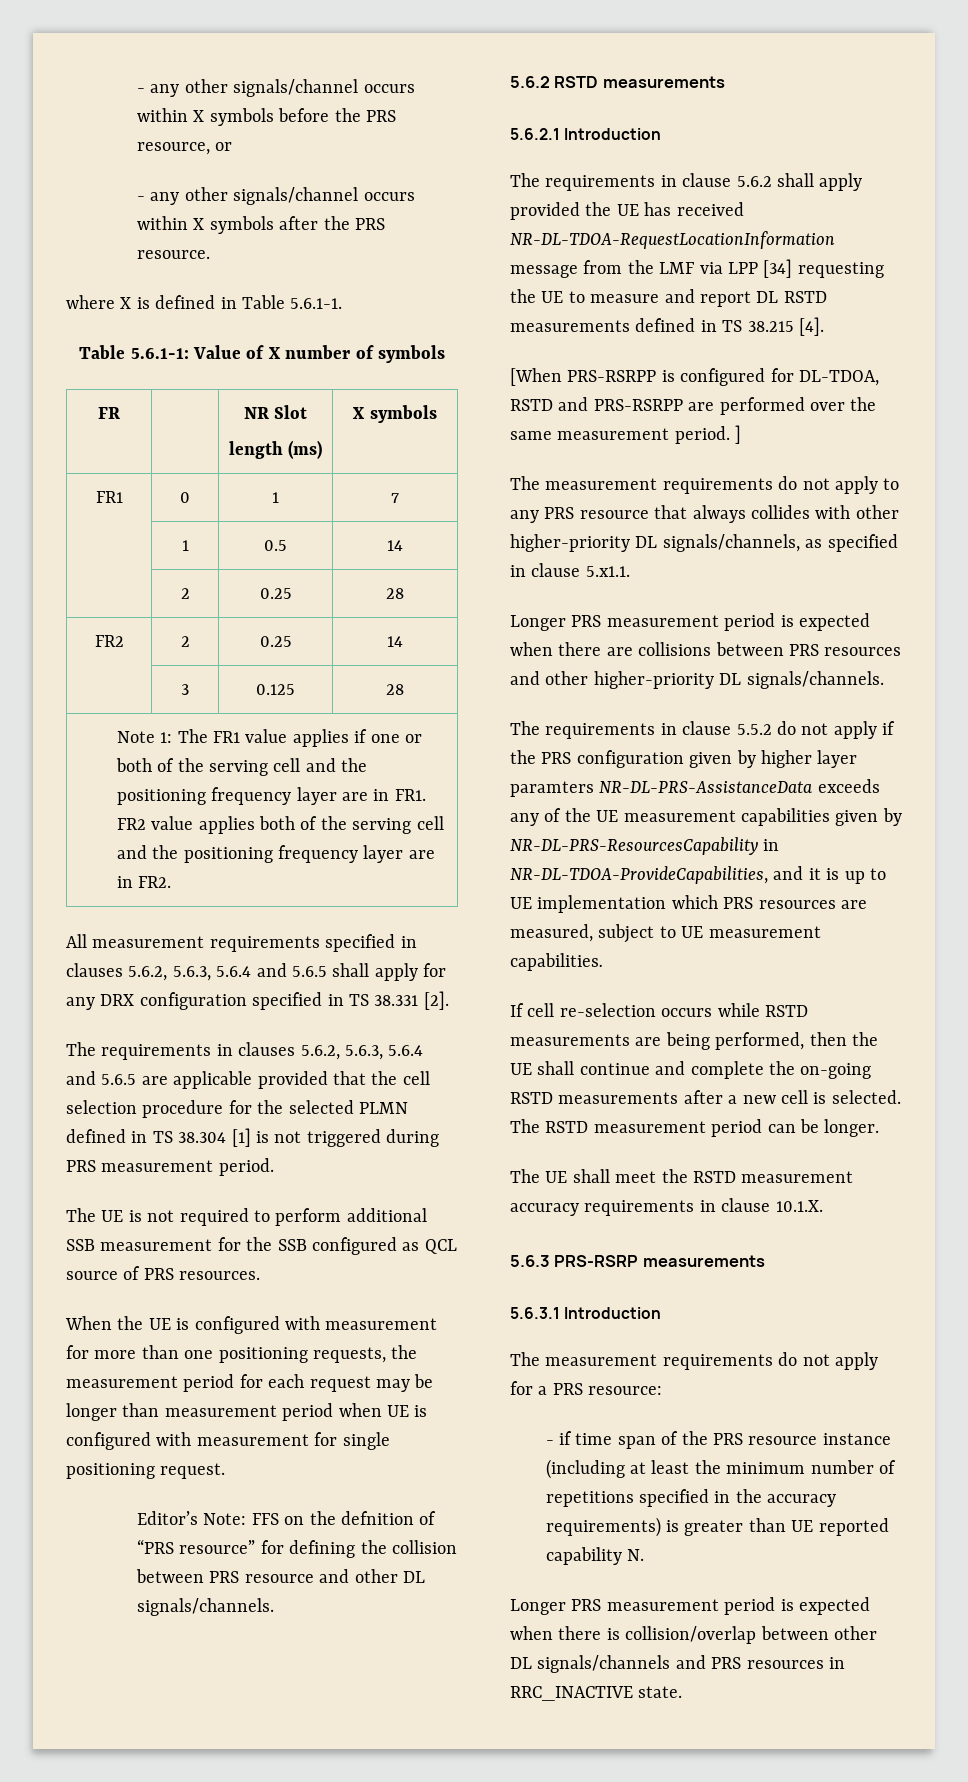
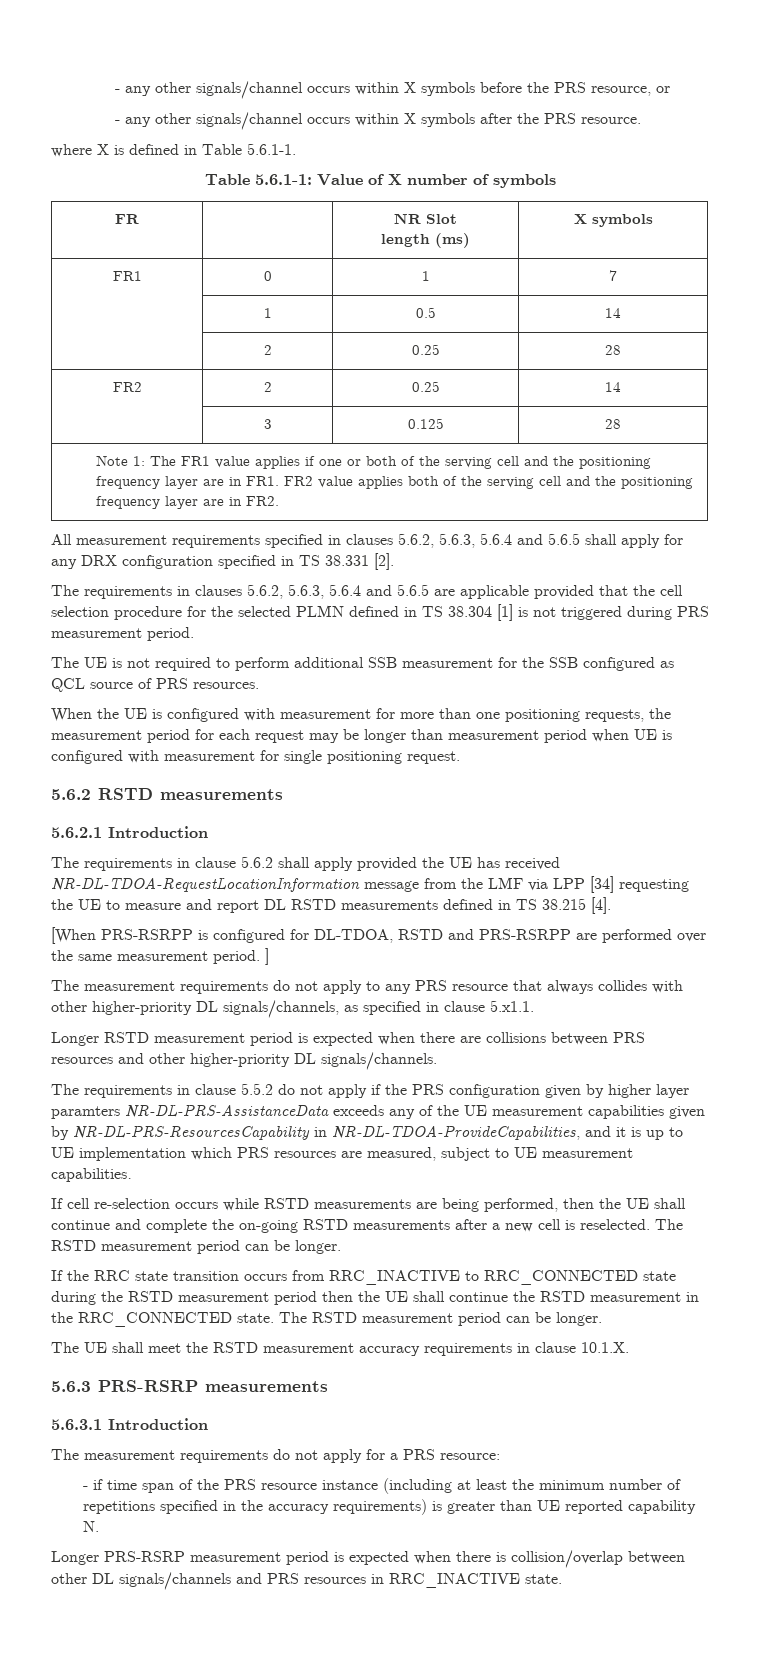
- Editor’s Note: FFS on the defnition of “PRS resource” for defining the collision between PRS resource and other DL signals/channels.
- Longer PRS measurement period is expected when there are collisions between PRS resources and other higher-priority DL signals/channels.
+ Longer RSTD measurement period is expected when there are collisions between PRS resources and other higher-priority DL signals/channels.
- If cell re-selection occurs while RSTD measurements are being performed, then the UE shall continue and complete the on-going RSTD measurements after a new cell is selected.
+ If cell re-selection occurs while RSTD measurements are being performed, then the UE shall continue and complete the on-going RSTD measurements after a new cell is reselected. The RSTD measurement period can be longer.
+ If the RRC state transition occurs from RRC_INACTIVE to RRC_CONNECTED state during the RSTD measurement period then the UE shall continue the RSTD measurement in the RRC_CONNECTED state.
- Longer PRS measurement period is expected when there is collision/overlap between other DL signals/channels and PRS resources in RRC_INACTIVE state.
+ Longer PRS-RSRP measurement period is expected when there is collision/overlap between other DL signals/channels and PRS resources in RRC_INACTIVE state.

